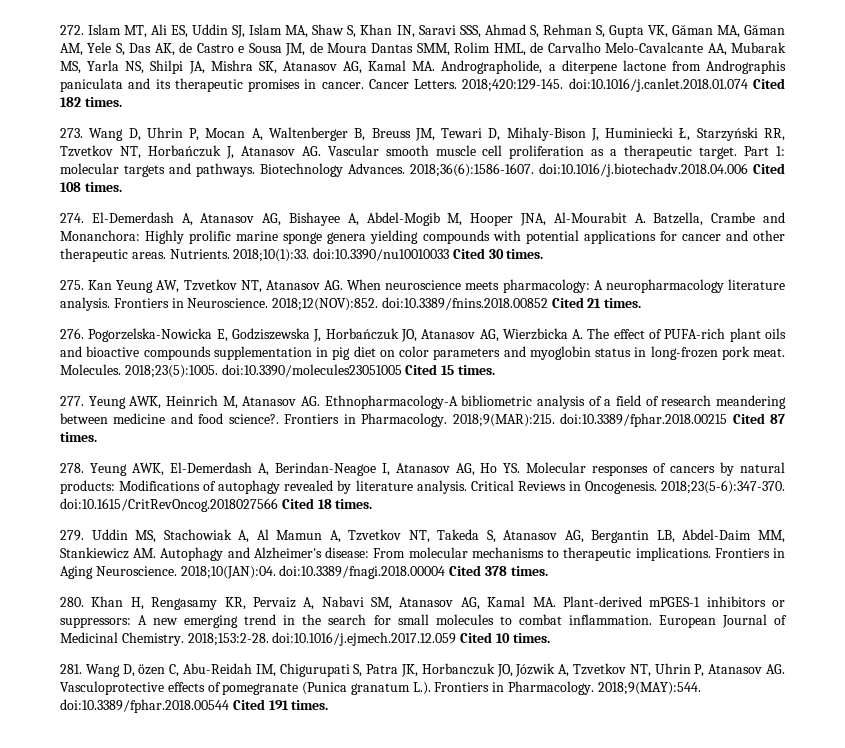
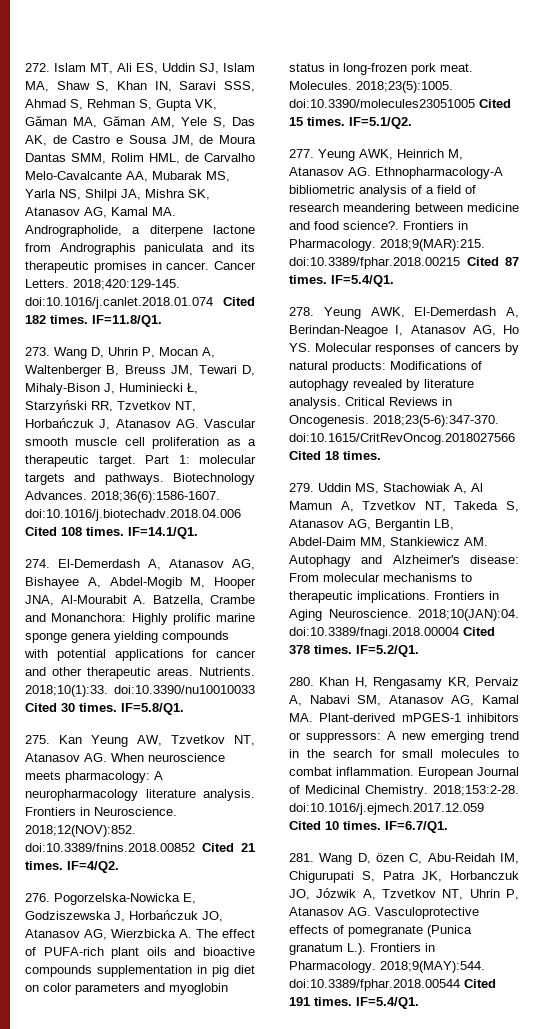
+ IF=11.8/Q1.
+ IF=14.1/Q1.
+ IF=5.8/Q1.
+ IF=4/Q2.
+ IF=5.1/Q2.
- 2018;9(MAR):215. doi:10.3389/fphar.2018.00215 Cited 87 times.
+ 2018;9(MAR):215. doi:10.3389/fphar.2018.00215 Cited 87 times. IF=5.4/Q1.
+ IF=5.2/Q1.
+ IF=6.7/Q1.
- 2018;9(MAY):544. doi:10.3389/fphar.2018.00544 Cited 191 times.
+ 2018;9(MAY):544. doi:10.3389/fphar.2018.00544 Cited 191 times. IF=5.4/Q1.

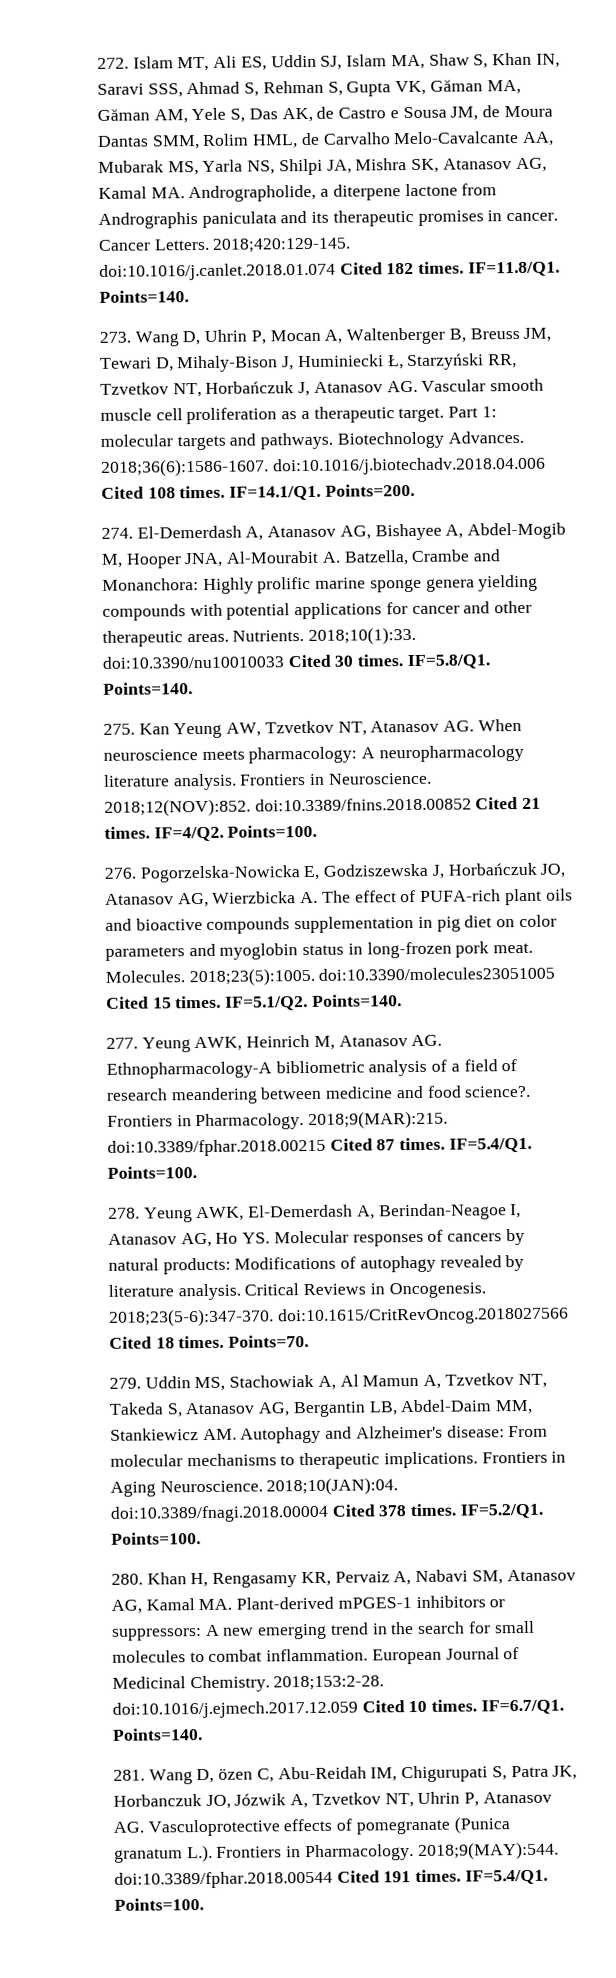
- IF=11.8/Q1.
+ IF=11.8/Q1. Points=140.
- IF=14.1/Q1.
+ IF=14.1/Q1. Points=200.
- IF=5.8/Q1.
+ IF=5.8/Q1. Points=140.
- IF=4/Q2.
+ IF=4/Q2. Points=100.
- IF=5.1/Q2.
+ IF=5.1/Q2. Points=140.
- 2018;9(MAR):215. doi:10.3389/fphar.2018.00215 Cited 87 times. IF=5.4/Q1.
+ 2018;9(MAR):215. doi:10.3389/fphar.2018.00215 Cited 87 times. IF=5.4/Q1. Points=100.
+ Points=70.
- IF=5.2/Q1.
+ IF=5.2/Q1. Points=100.
- IF=6.7/Q1.
+ IF=6.7/Q1. Points=140.
- 2018;9(MAY):544. doi:10.3389/fphar.2018.00544 Cited 191 times. IF=5.4/Q1.
+ 2018;9(MAY):544. doi:10.3389/fphar.2018.00544 Cited 191 times. IF=5.4/Q1. Points=100.

